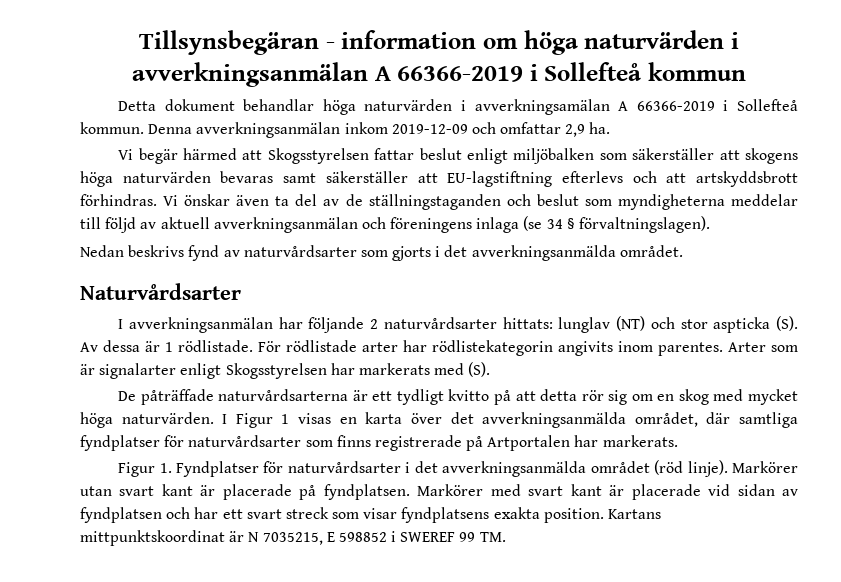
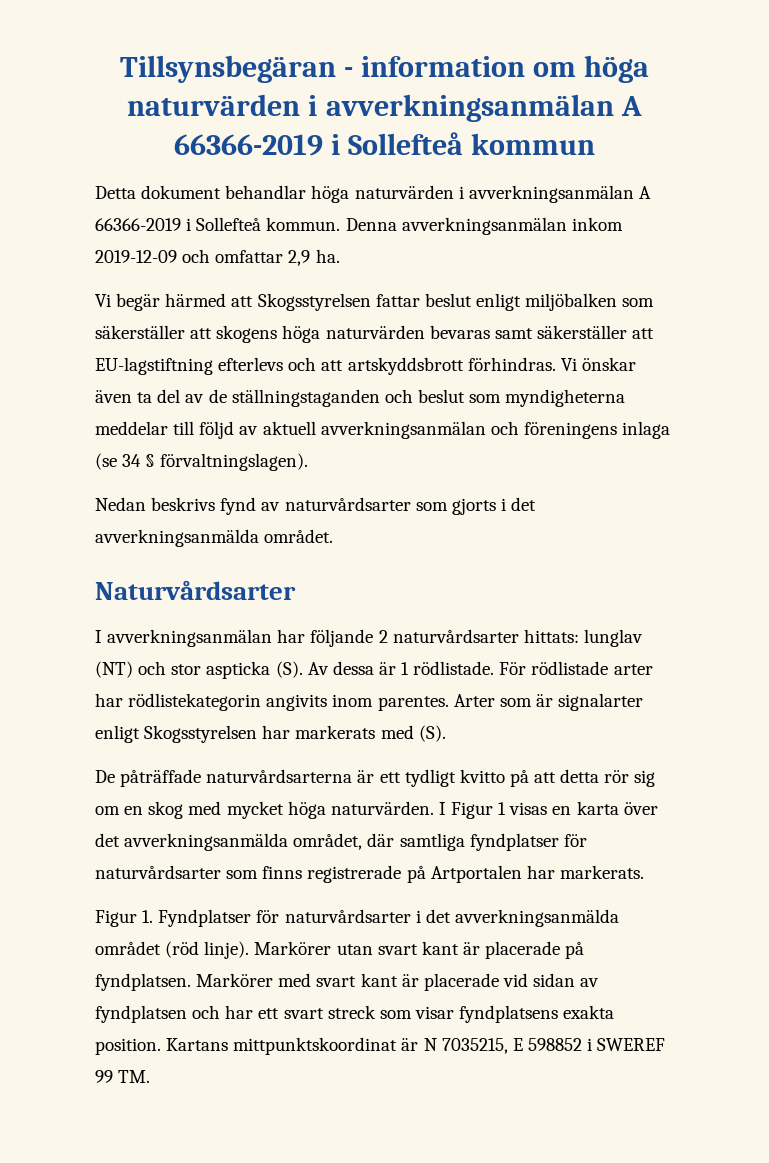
- Detta dokument behandlar höga naturvärden i avverkningsamälan A 66366-2019 i Sollefteå kommun.
+ Detta dokument behandlar höga naturvärden i avverkningsanmälan A 66366-2019 i Sollefteå kommun.

